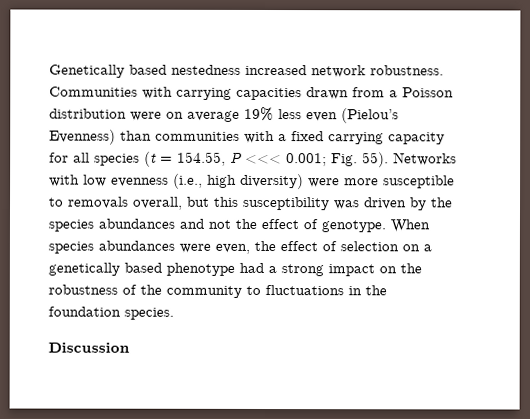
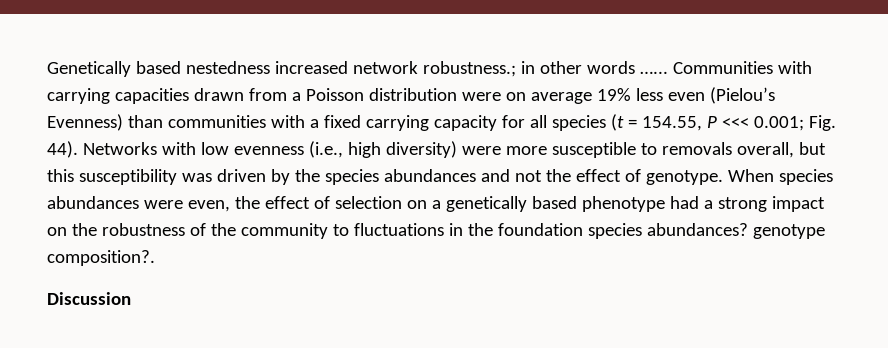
- Genetically based nestedness increased network robustness.
+ Genetically based nestedness increased network robustness.; in other words …...
- Communities with carrying capacities drawn from a Poisson distribution were on average 19% less even (Pielou’s Evenness) than communities with a fixed carrying capacity for all species (t = 154.55, P <<< 0.001; Fig. 55).
+ Communities with carrying capacities drawn from a Poisson distribution were on average 19% less even (Pielou’s Evenness) than communities with a fixed carrying capacity for all species (t = 154.55, P <<< 0.001; Fig. 44).
- When species abundances were even, the effect of selection on a genetically based phenotype had a strong impact on the robustness of the community to fluctuations in the foundation species.
+ When species abundances were even, the effect of selection on a genetically based phenotype had a strong impact on the robustness of the community to fluctuations in the foundation species abundances? genotype composition?.

